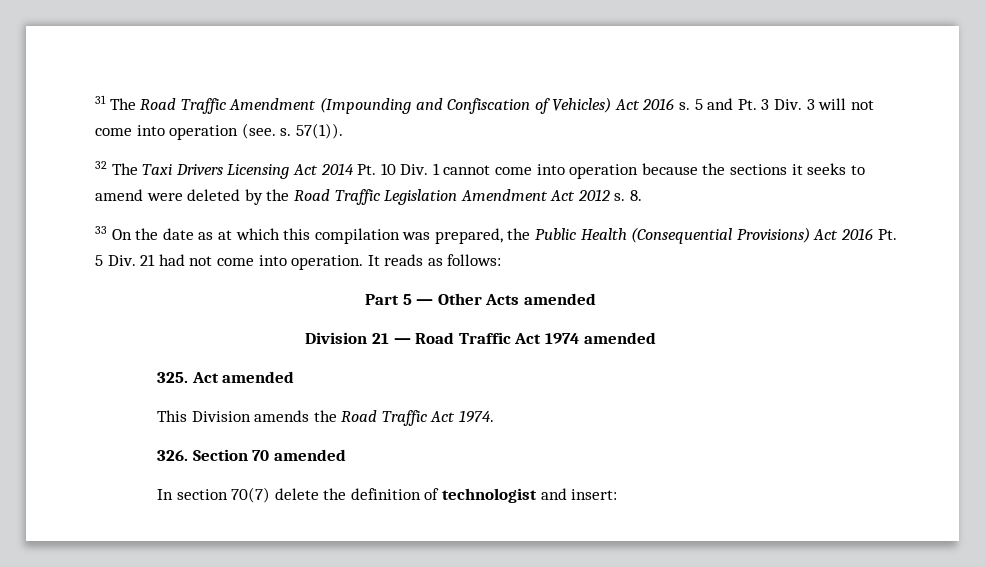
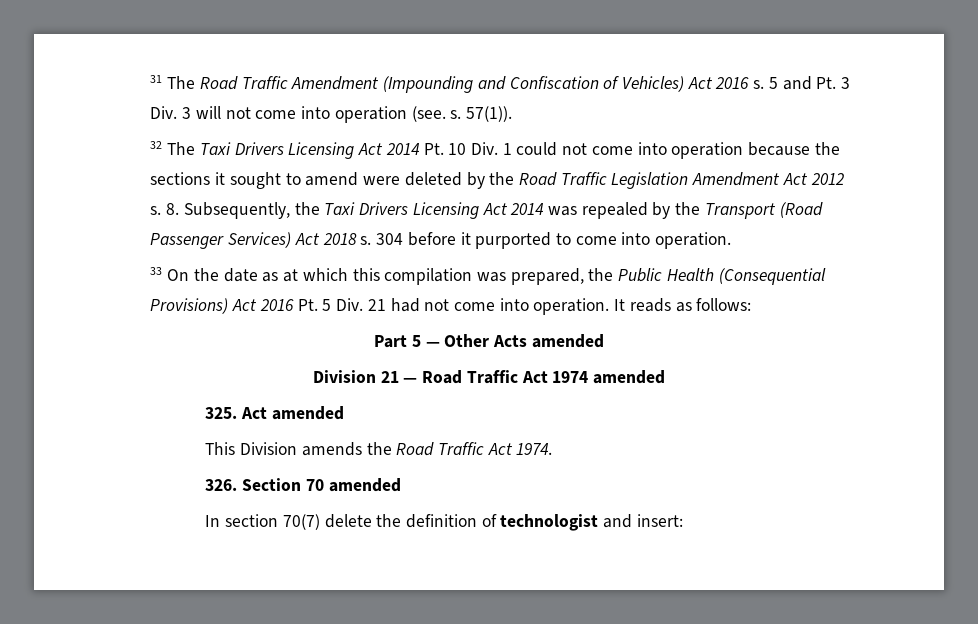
- 32 The Taxi Drivers Licensing Act 2014 Pt. 10 Div. 1 cannot come into operation because the sections it seeks to amend were deleted by the Road Traffic Legislation Amendment Act 2012 s.
+ 32 The Taxi Drivers Licensing Act 2014 Pt. 10 Div. 1 could not come into operation because the sections it sought to amend were deleted by the Road Traffic Legislation Amendment Act 2012 s.
- 8.
+ 8. Subsequently, the Taxi Drivers Licensing Act 2014 was repealed by the Transport (Road Passenger Services) Act 2018 s. 304 before it purported to come into operation.

